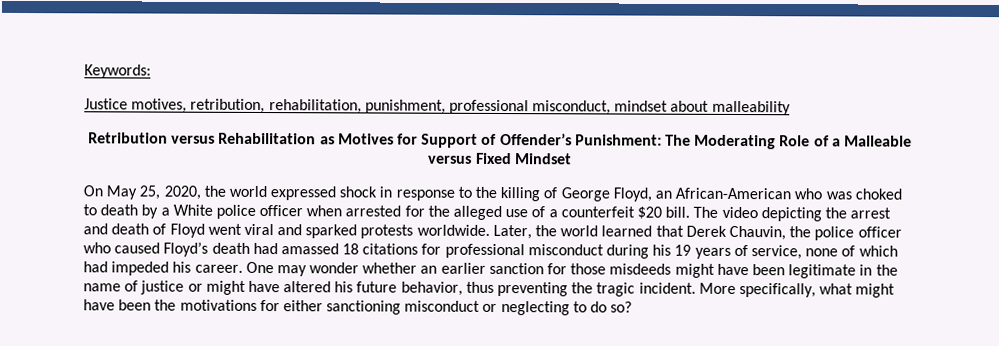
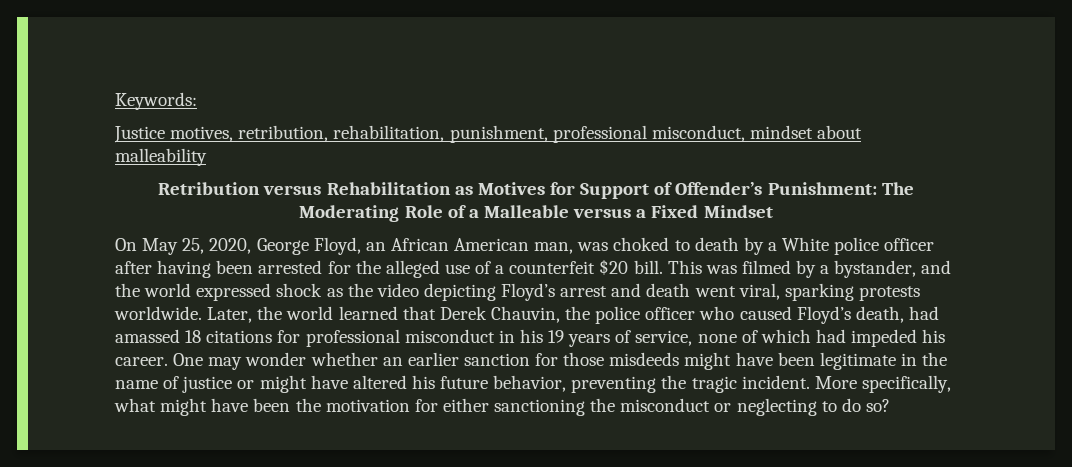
- Retribution versus Rehabilitation as Motives for Support of Offender’s Punishment: The Moderating Role of a Malleable versus Fixed Mindset
+ Retribution versus Rehabilitation as Motives for Support of Offender’s Punishment: The Moderating Role of a Malleable versus a Fixed Mindset
- On May 25, 2020, the world expressed shock in response to the killing of George Floyd, an African-American who was choked to death by a White police officer when arrested for the alleged use of a counterfeit $20 bill.
+ On May 25, 2020, George Floyd, an African American man, was choked to death by a White police officer after having been arrested for the alleged use of a counterfeit $20 bill.
- The video depicting the arrest and death of Floyd went viral and sparked protests worldwide.
+ This was filmed by a bystander, and the world expressed shock as the video depicting Floyd’s arrest and death went viral, sparking protests worldwide.
- Later, the world learned that Derek Chauvin, the police officer who caused Floyd’s death had amassed 18 citations for professional misconduct during his 19 years of service, none of which had impeded his career.
+ Later, the world learned that Derek Chauvin, the police officer who caused Floyd’s death, had amassed 18 citations for professional misconduct in his 19 years of service, none of which had impeded his career.
- One may wonder whether an earlier sanction for those misdeeds might have been legitimate in the name of justice or might have altered his future behavior, thus preventing the tragic incident.
+ One may wonder whether an earlier sanction for those misdeeds might have been legitimate in the name of justice or might have altered his future behavior, preventing the tragic incident.
- More specifically, what might have been the motivations for either sanctioning misconduct or neglecting to do so?
+ More specifically, what might have been the motivation for either sanctioning the misconduct or neglecting to do so?

